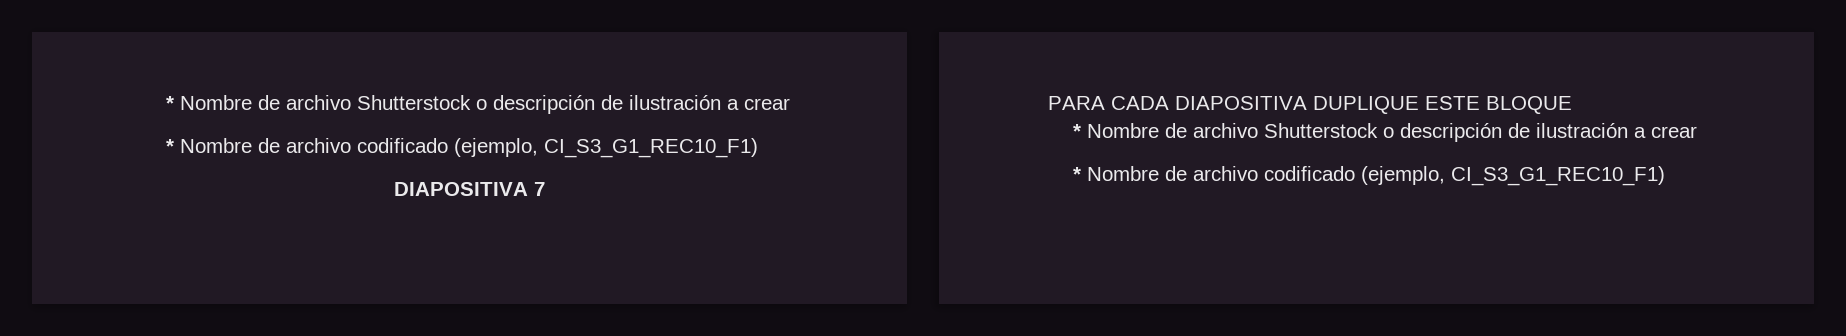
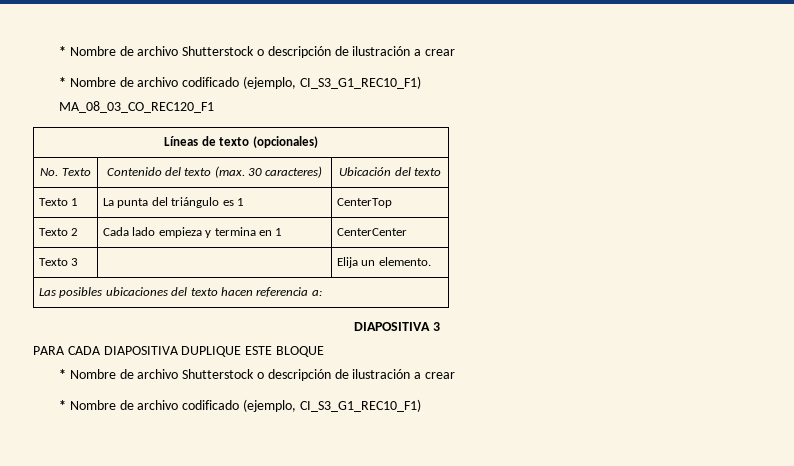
- DIAPOSITIVA 7
+ MA_08_03_CO_REC120_F1
+ Líneas de texto (opcionales)
+ No. Texto | Contenido del texto (max. 30 caracteres) | Ubicación del texto
+ Texto 1 | La punta del triángulo es 1 | CenterTop
+ Texto 2 | Cada lado empieza y termina en 1 | CenterCenter
+ Texto 3 | | Elija un elemento.
+ Las posibles ubicaciones del texto hacen referencia a:
+ DIAPOSITIVA 3

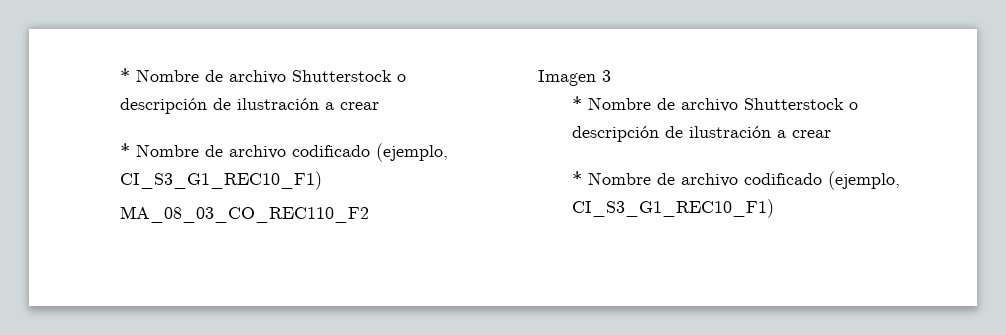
- MA_08_03_CO_REC120_F1
- Líneas de texto (opcionales)
- No. Texto | Contenido del texto (max. 30 caracteres) | Ubicación del texto
- Texto 1 | La punta del triángulo es 1 | CenterTop
- Texto 2 | Cada lado empieza y termina en 1 | CenterCenter
- Texto 3 | | Elija un elemento.
- Las posibles ubicaciones del texto hacen referencia a:
- DIAPOSITIVA 3
- PARA CADA DIAPOSITIVA DUPLIQUE ESTE BLOQUE
+ MA_08_03_CO_REC110_F2
+ Imagen 3

